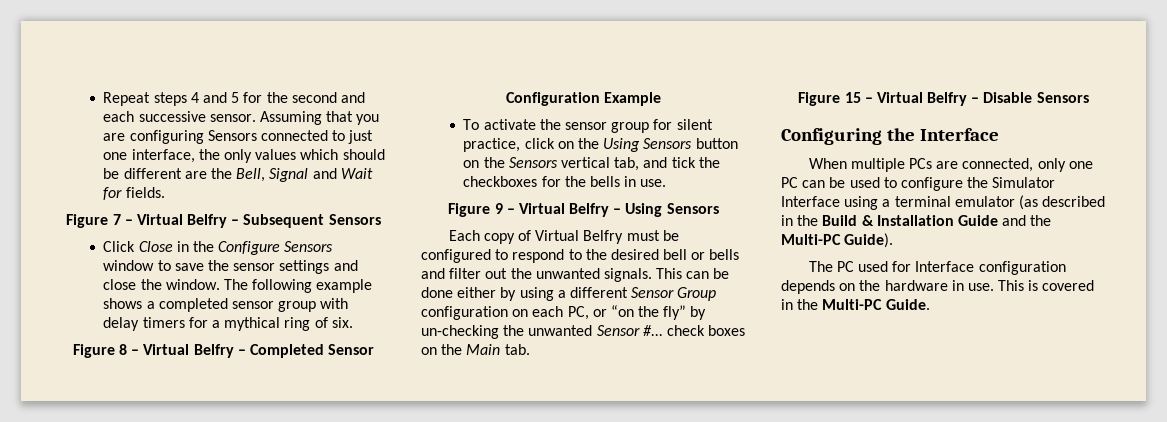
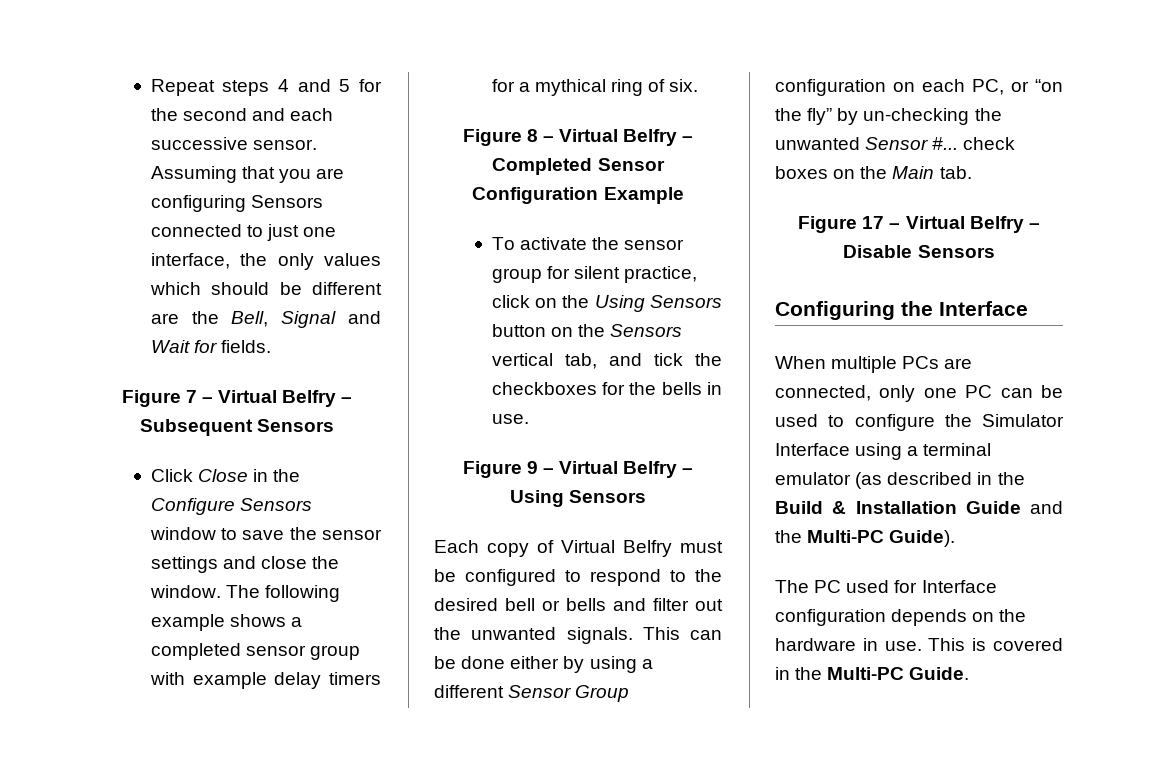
- The following example shows a completed sensor group with delay timers for a mythical ring of six.
+ The following example shows a completed sensor group with example delay timers for a mythical ring of six.
- Figure 15 – Virtual Belfry – Disable Sensors
+ Figure 17 – Virtual Belfry – Disable Sensors

